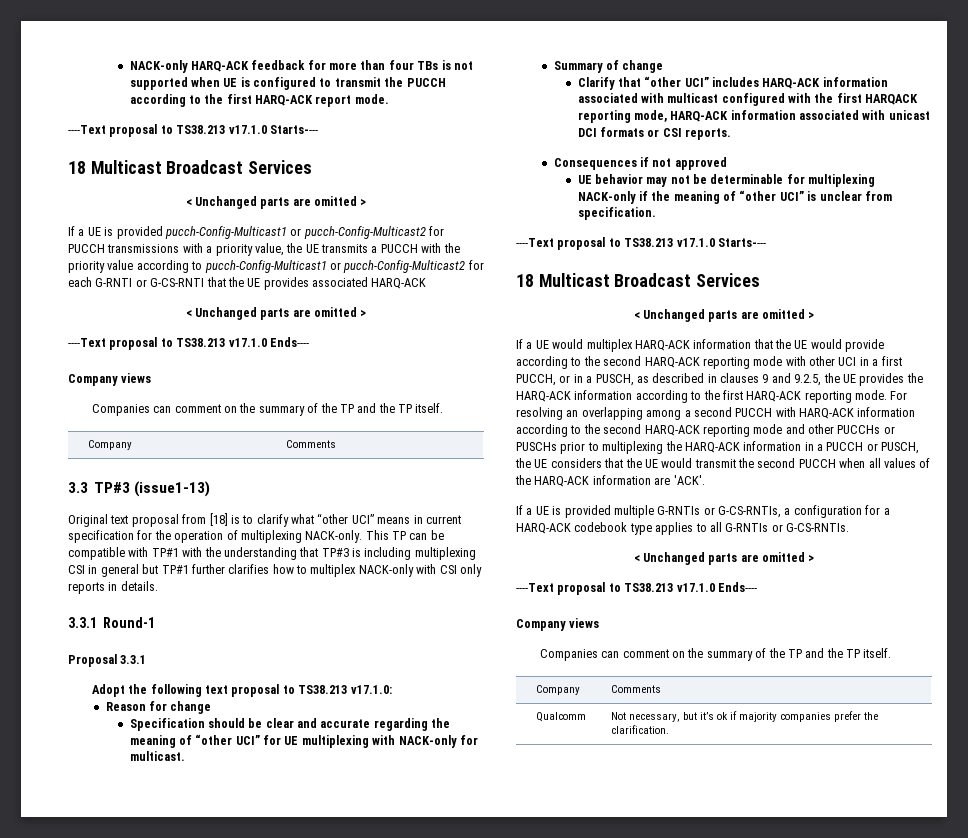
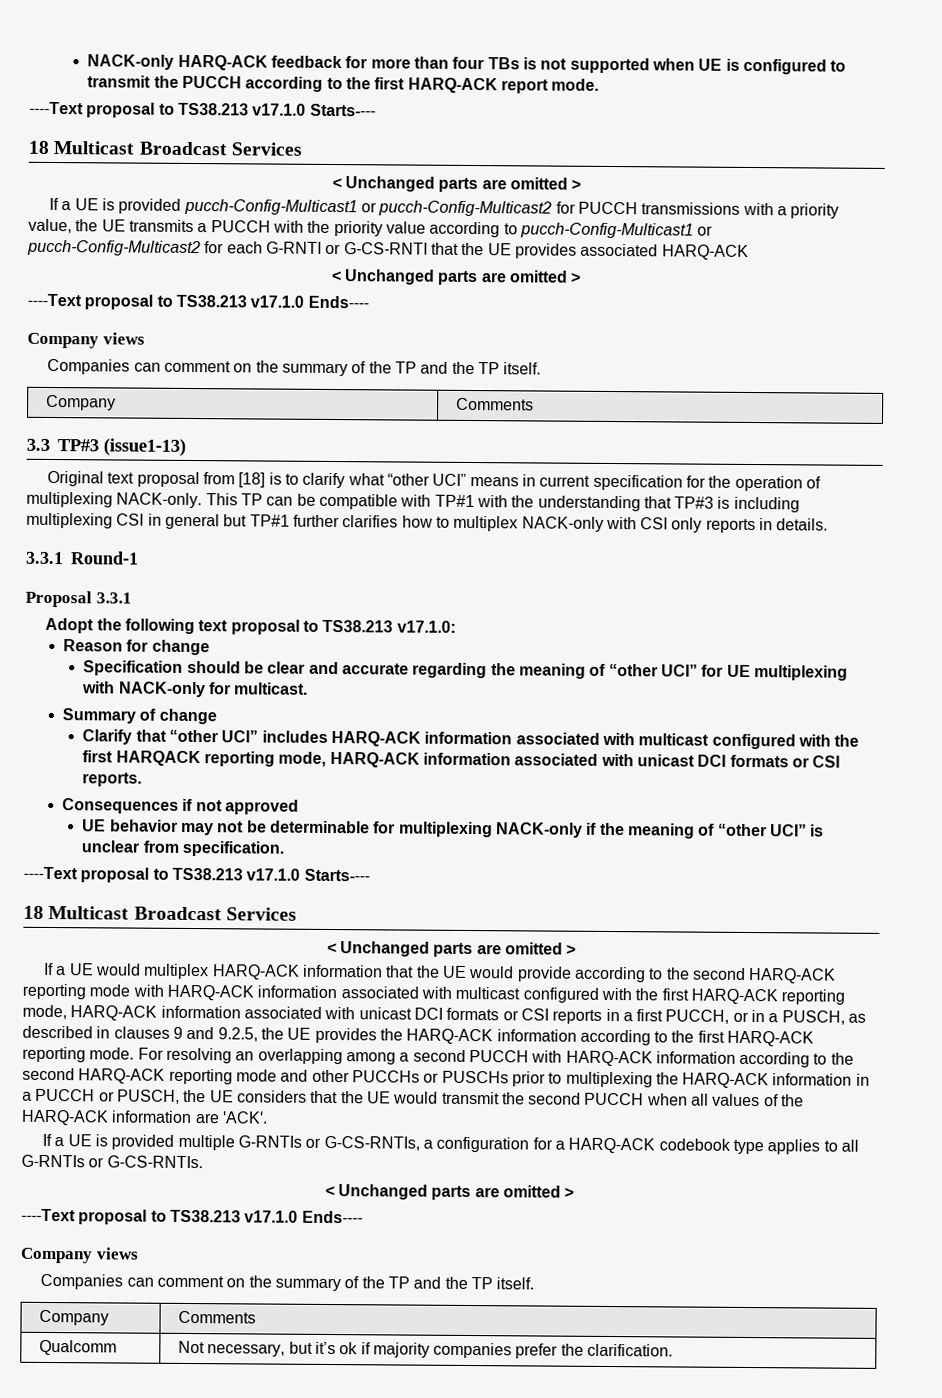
- If a UE would multiplex HARQ-ACK information that the UE would provide according to the second HARQ-ACK reporting mode with other UCI in a first PUCCH, or in a PUSCH, as described in clauses 9 and 9.2.5, the UE provides the HARQ-ACK information according to the first HARQ-ACK reporting mode.
+ If a UE would multiplex HARQ-ACK information that the UE would provide according to the second HARQ-ACK reporting mode with HARQ-ACK information associated with multicast configured with the first HARQ-ACK reporting mode, HARQ-ACK information associated with unicast DCI formats or CSI reports in a first PUCCH, or in a PUSCH, as described in clauses 9 and 9.2.5, the UE provides the HARQ-ACK information according to the first HARQ-ACK reporting mode.

